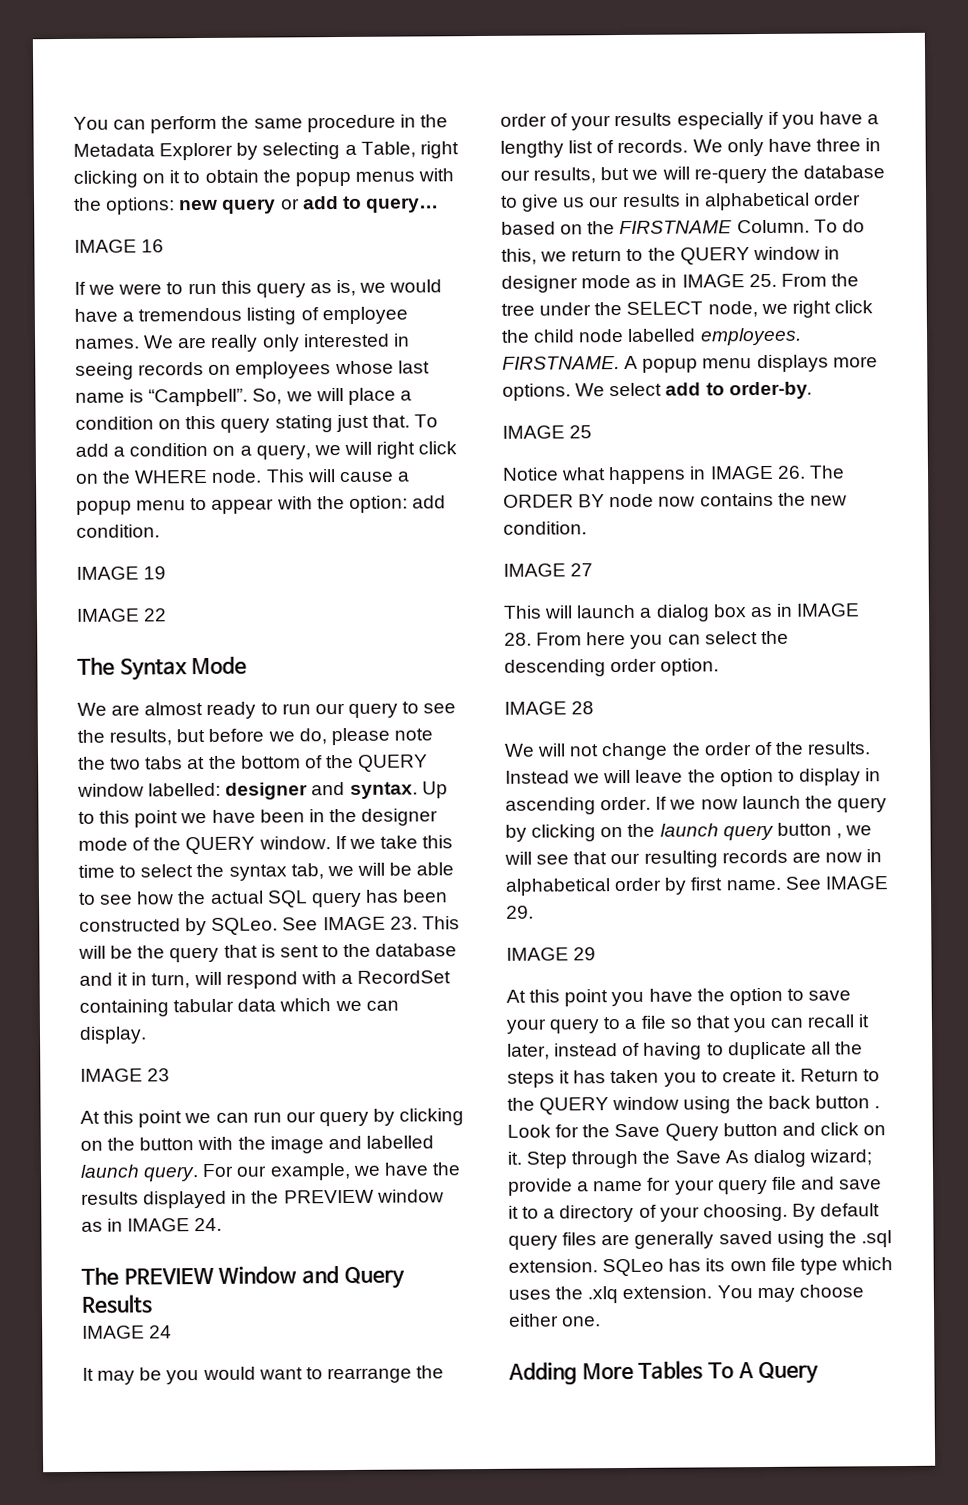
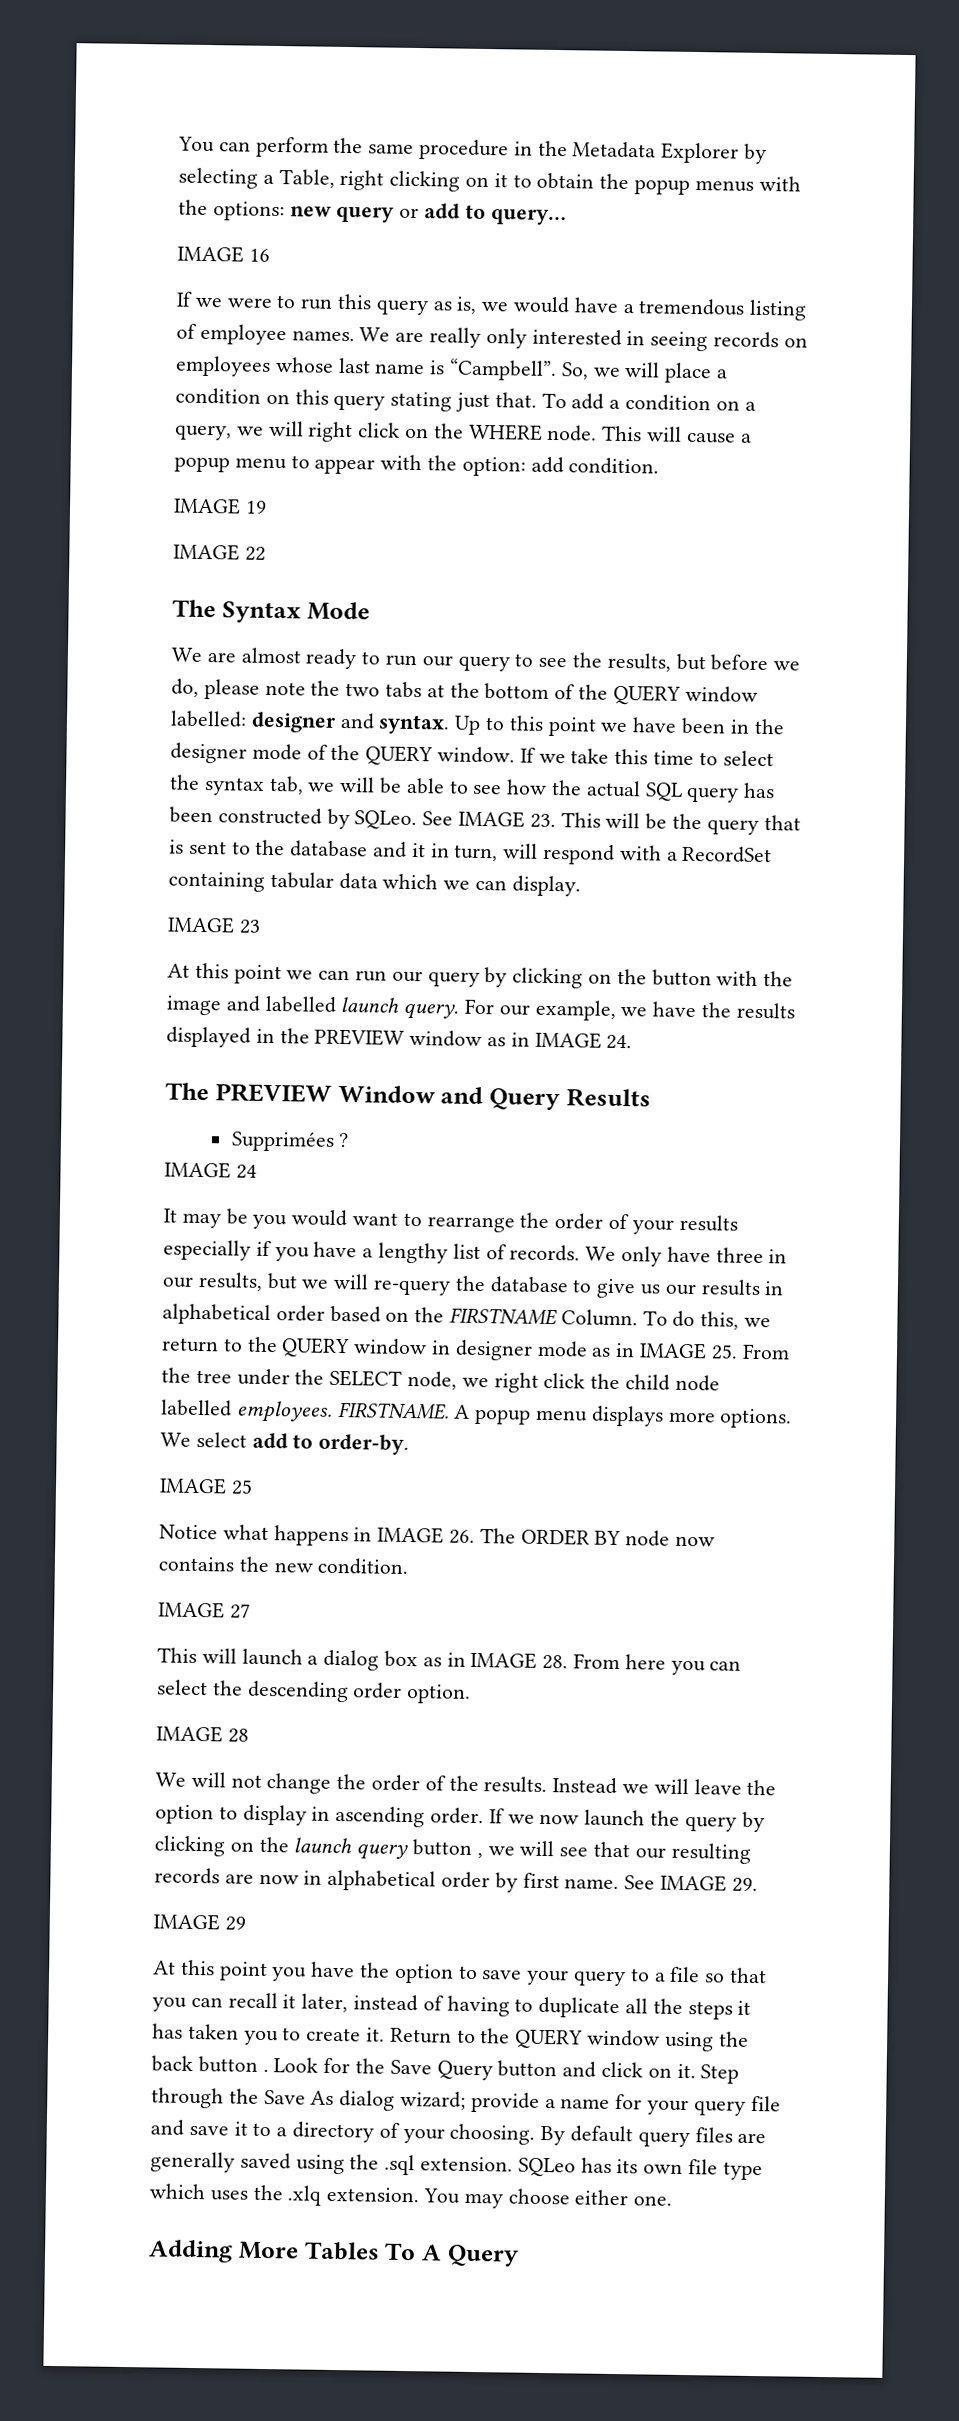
+ Supprimées ?

